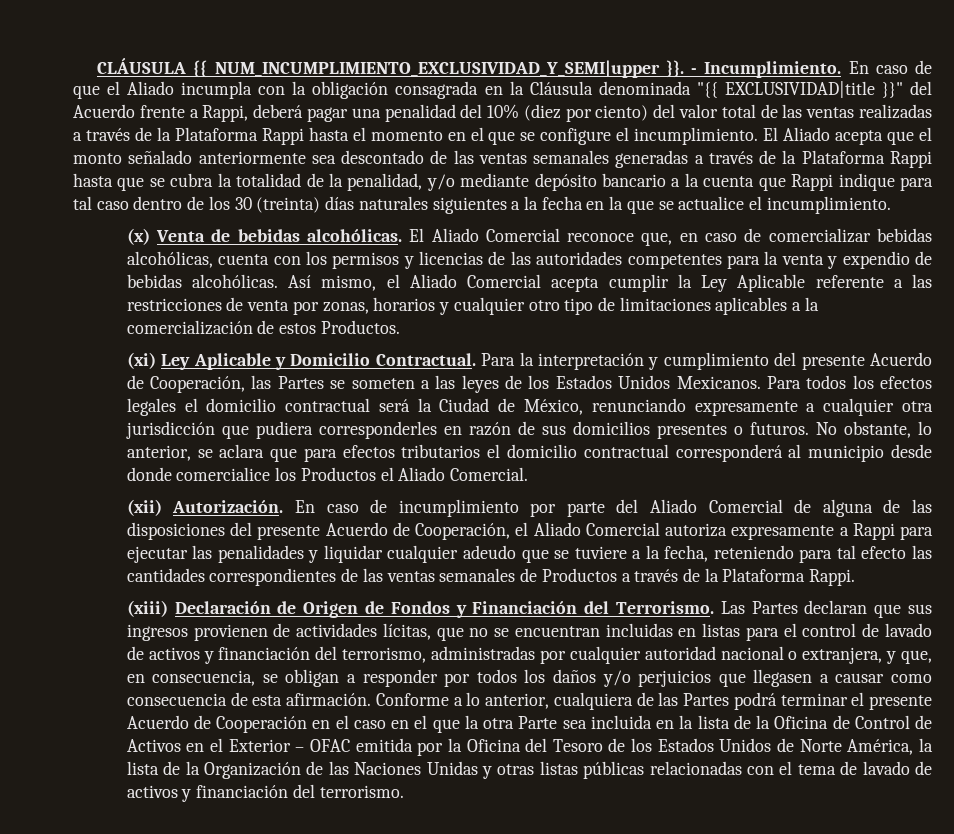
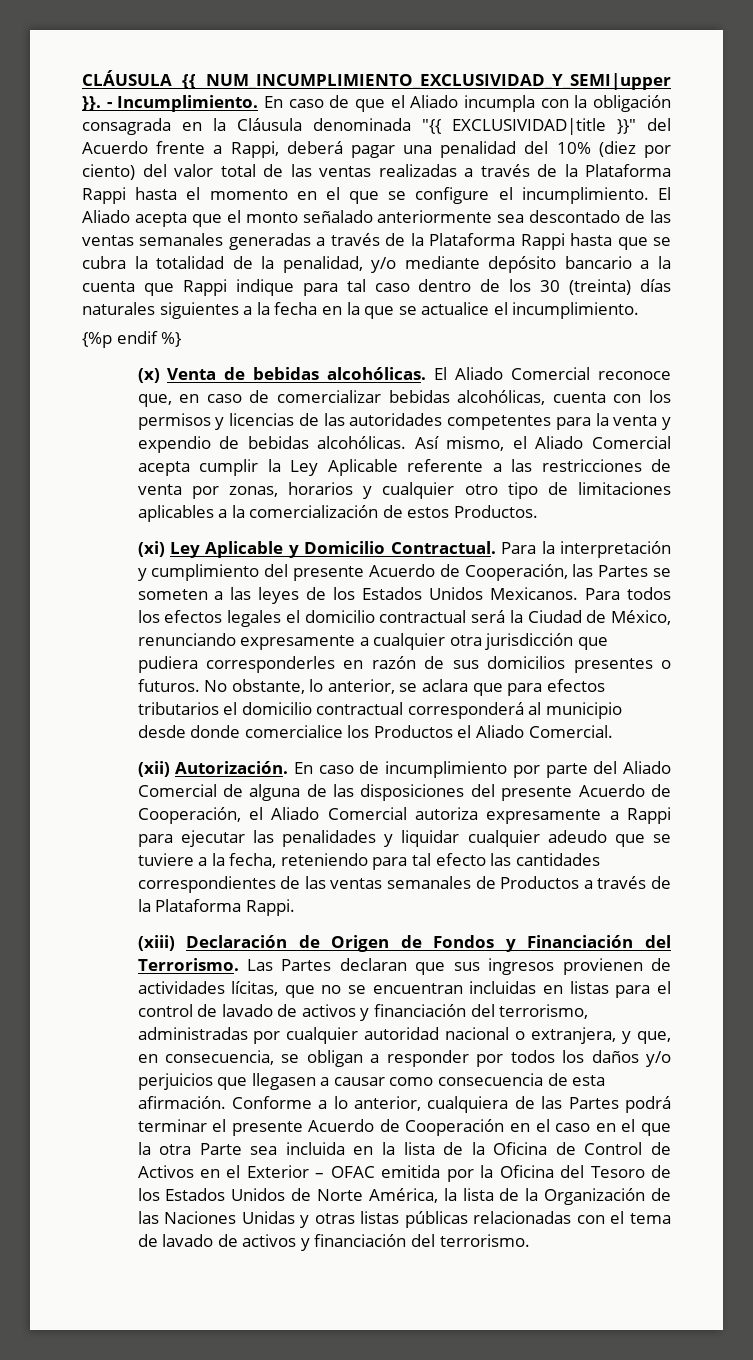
+ {%p endif %}

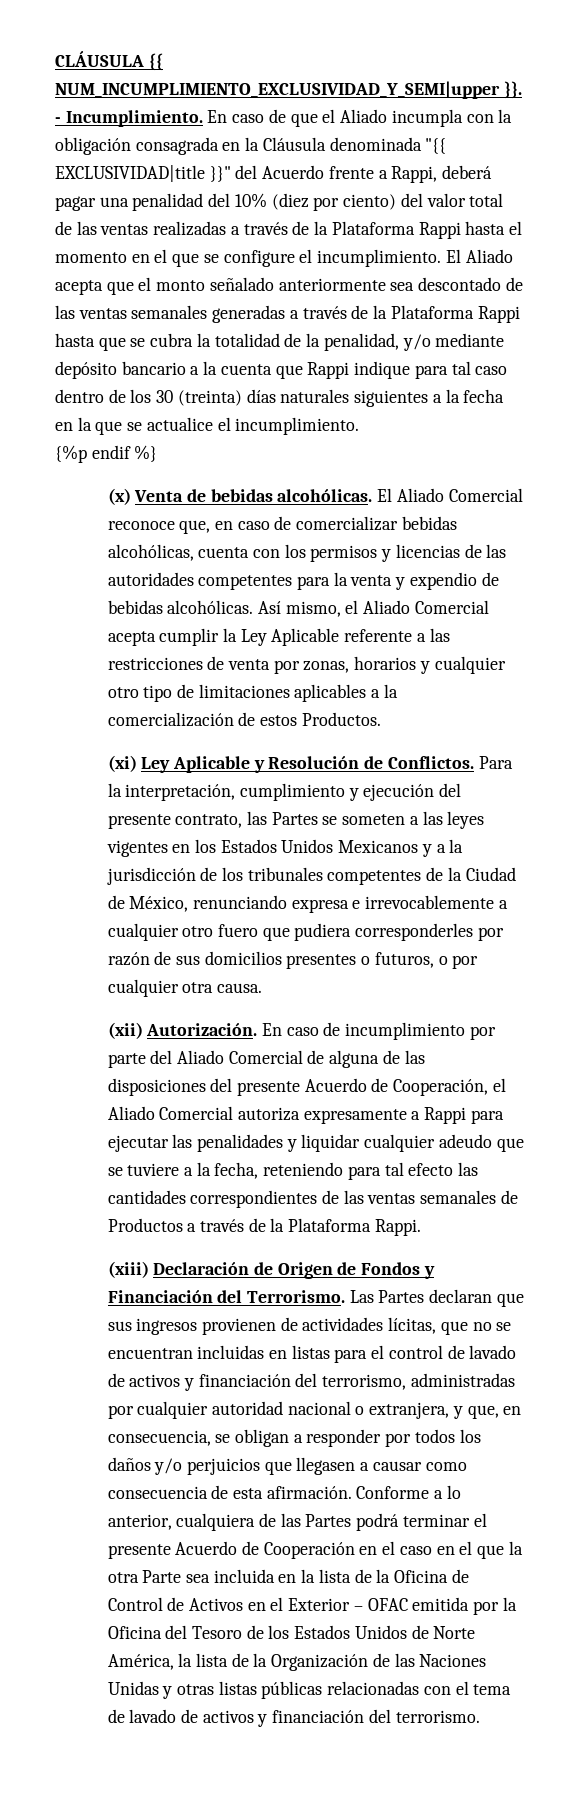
- (xi) Ley Aplicable y Domicilio Contractual. Para la interpretación y cumplimiento del presente Acuerdo de Cooperación, las Partes se someten a las leyes de los Estados Unidos Mexicanos. Para todos los efectos legales el domicilio contractual será la Ciudad de México, renunciando expresamente a cualquier otra jurisdicción que pudiera corresponderles en razón de sus domicilios presentes o futuros. No obstante, lo anterior, se aclara que para efectos tributarios el domicilio contractual corresponderá al municipio desde donde comercialice los Productos el Aliado Comercial.
+ (xi) Ley Aplicable y Resolución de Conflictos. Para la interpretación, cumplimiento y ejecución del presente contrato, las Partes se someten a las leyes vigentes en los Estados Unidos Mexicanos y a la jurisdicción de los tribunales competentes de la Ciudad de México, renunciando expresa e irrevocablemente a cualquier otro fuero que pudiera corresponderles por razón de sus domicilios presentes o futuros, o por cualquier otra causa.

